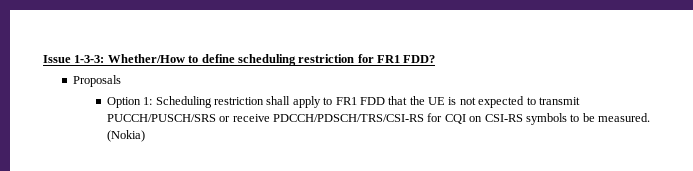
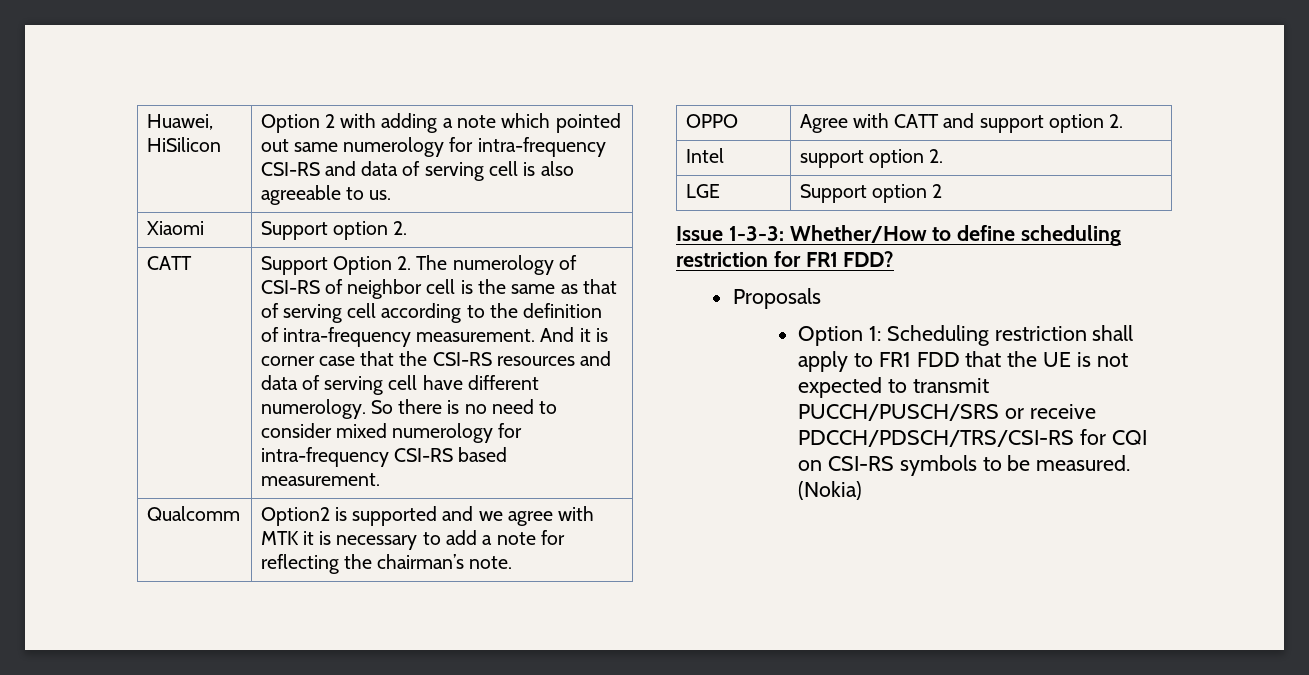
+ Huawei, HiSilicon | Option 2 with adding a note which pointed out same numerology for intra-frequency CSI-RS and data of serving cell is also agreeable to us.
+ Xiaomi | Support option 2.
+ CATT | Support Option 2. The numerology of CSI-RS of neighbor cell is the same as that of serving cell according to the definition of intra-frequency measurement. And it is corner case that the CSI-RS resources and data of serving cell have different numerology. So there is no need to consider mixed numerology for intra-frequency CSI-RS based measurement.
+ Qualcomm | Option2 is supported and we agree with MTK it is necessary to add a note for reflecting the chairman’s note.
+ OPPO | Agree with CATT and support option 2.
+ Intel | support option 2.
+ LGE | Support option 2

